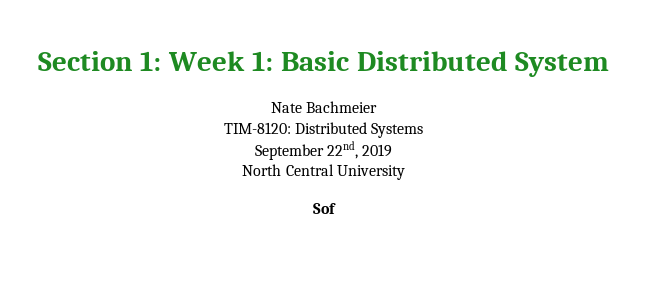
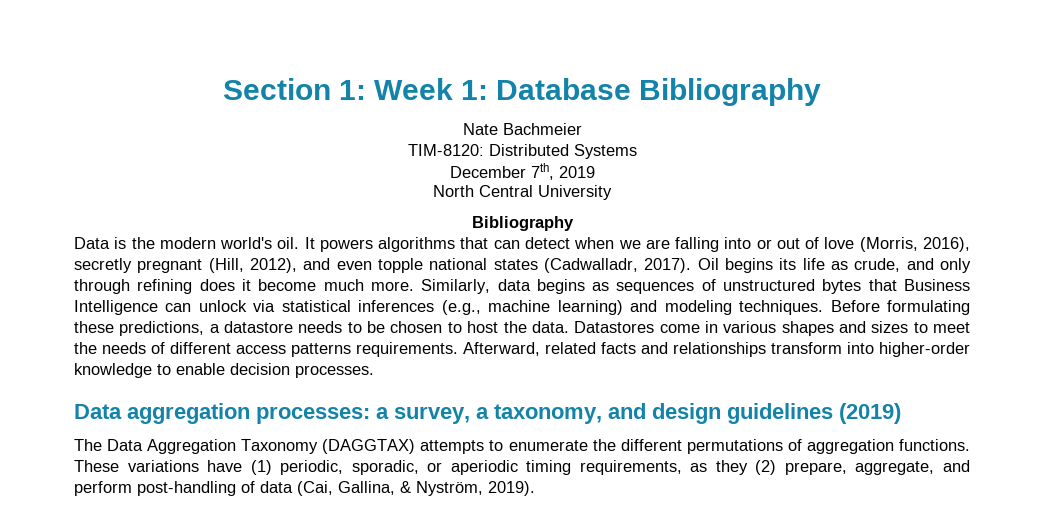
- Section 1: Week 1: Basic Distributed System
+ Section 1: Week 1: Database Bibliography
- September 22nd, 2019
+ December 7th, 2019
  North Central University
- Sof
+ Bibliography
+ Data is the modern world's oil. It powers algorithms that can detect when we are falling into or out of love (Morris, 2016), secretly pregnant (Hill, 2012), and even topple national states (Cadwalladr, 2017). Oil begins its life as crude, and only through refining does it become much more. Similarly, data begins as sequences of unstructured bytes that Business Intelligence can unlock via statistical inferences (e.g., machine learning) and modeling techniques. Before formulating these predictions, a datastore needs to be chosen to host the data. Datastores come in various shapes and sizes to meet the needs of different access patterns requirements. Afterward, related facts and relationships transform into higher-order knowledge to enable decision processes.
+ Data aggregation processes: a survey, a taxonomy, and design guidelines (2019)
+ The Data Aggregation Taxonomy (DAGGTAX) attempts to enumerate the different permutations of aggregation functions. These variations have (1) periodic, sporadic, or aperiodic timing requirements, as they (2) prepare, aggregate, and perform post-handling of data (Cai, Gallina, & Nyström, 2019).

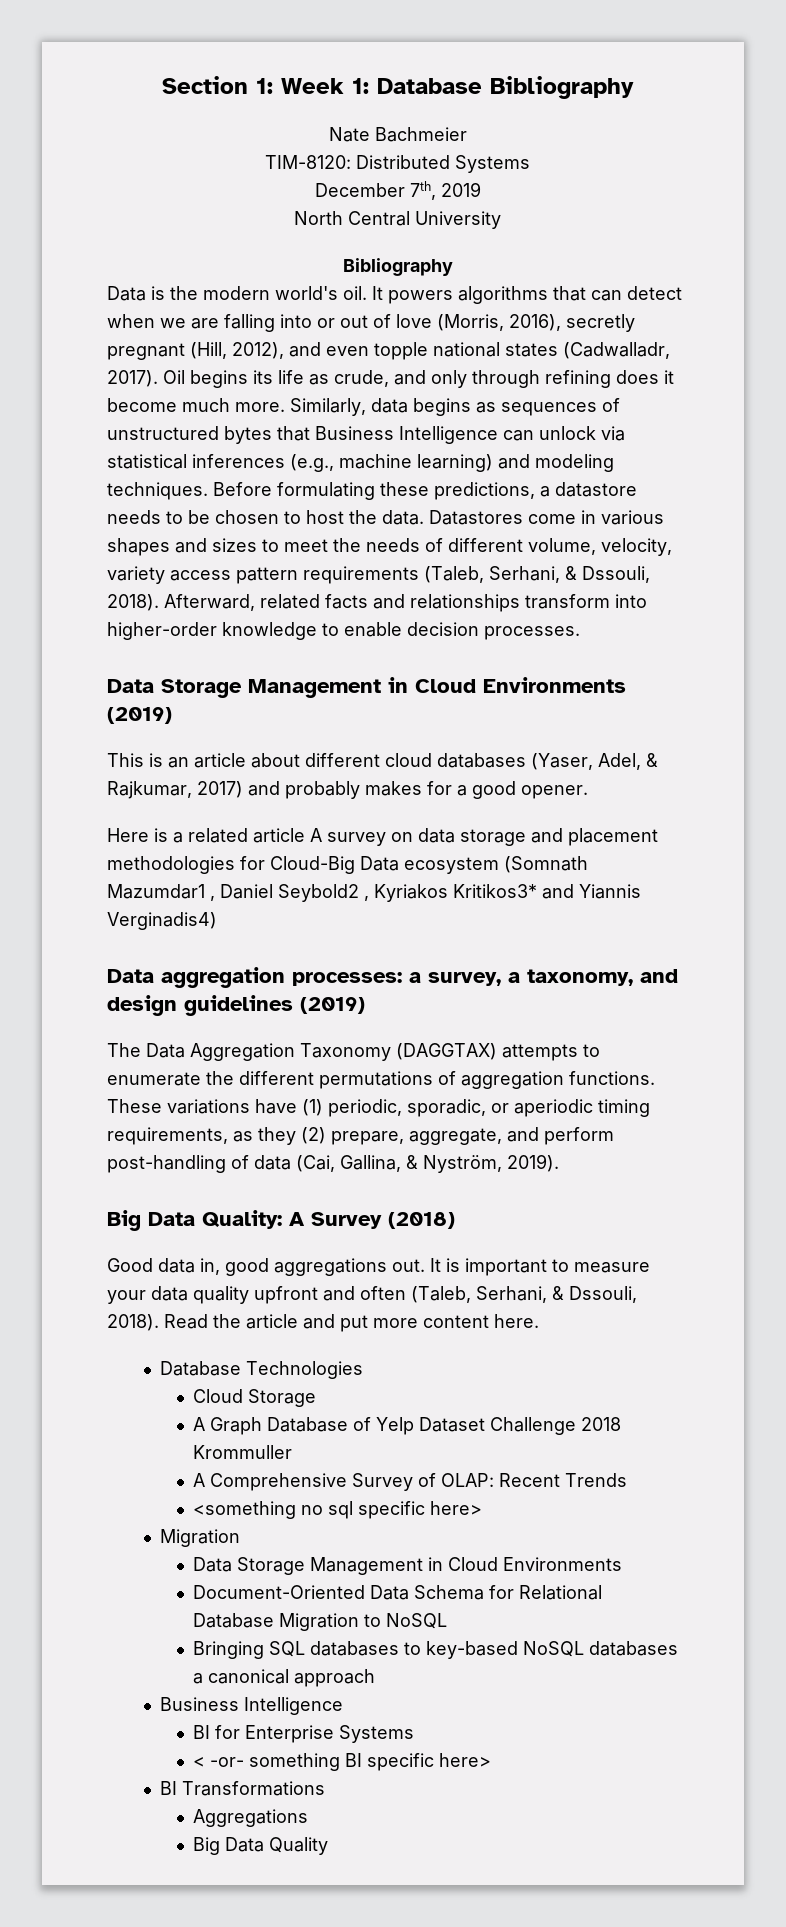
- Datastores come in various shapes and sizes to meet the needs of different access patterns requirements.
+ Datastores come in various shapes and sizes to meet the needs of different volume, velocity, variety access pattern requirements (Taleb, Serhani, & Dssouli, 2018).
+ Data Storage Management in Cloud Environments (2019)
+ This is an article about different cloud databases (Yaser, Adel, & Rajkumar, 2017) and probably makes for a good opener.
+ Here is a related article A survey on data storage and placement methodologies for Cloud-Big Data ecosystem (Somnath Mazumdar1 , Daniel Seybold2 , Kyriakos Kritikos3* and Yiannis Verginadis4)
+ Big Data Quality: A Survey (2018)
+ Good data in, good aggregations out. It is important to measure your data quality upfront and often (Taleb, Serhani, & Dssouli, 2018). Read the article and put more content here.
+ Database Technologies
+ Cloud Storage
+ A Graph Database of Yelp Dataset Challenge 2018 Krommuller
+ A Comprehensive Survey of OLAP: Recent Trends
+ <something no sql specific here>
+ Migration
+ Data Storage Management in Cloud Environments
+ Document-Oriented Data Schema for Relational Database Migration to NoSQL
+ Bringing SQL databases to key-based NoSQL databases a canonical approach
+ Business Intelligence
+ BI for Enterprise Systems
+ < -or- something BI specific here>
+ BI Transformations
+ Aggregations
+ Big Data Quality

